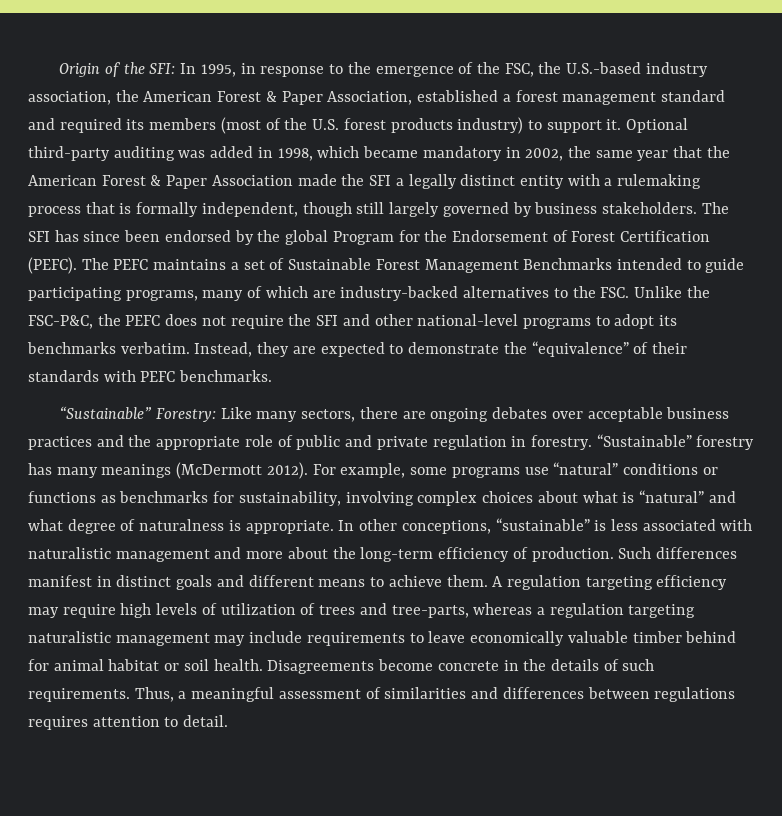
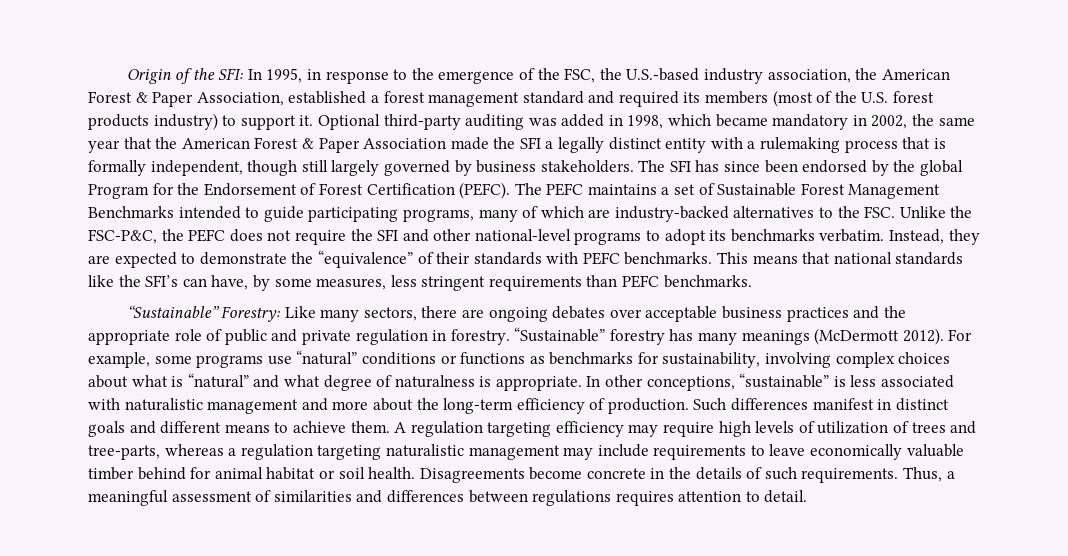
+ This means that national standards like the SFI’s can have, by some measures, less stringent requirements than PEFC benchmarks.

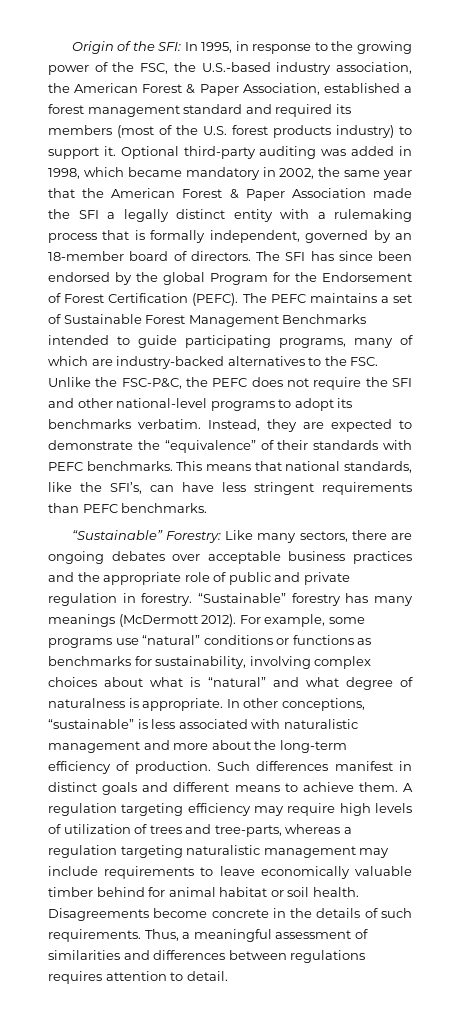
- Origin of the SFI: In 1995, in response to the emergence of the FSC, the U.S.-based industry association, the American Forest & Paper Association, established a forest management standard and required its members (most of the U.S. forest products industry) to support it.
+ Origin of the SFI: In 1995, in response to the growing power of the FSC, the U.S.-based industry association, the American Forest & Paper Association, established a forest management standard and required its members (most of the U.S. forest products industry) to support it.
- Optional third-party auditing was added in 1998, which became mandatory in 2002, the same year that the American Forest & Paper Association made the SFI a legally distinct entity with a rulemaking process that is formally independent, though still largely governed by business stakeholders.
+ Optional third-party auditing was added in 1998, which became mandatory in 2002, the same year that the American Forest & Paper Association made the SFI a legally distinct entity with a rulemaking process that is formally independent, governed by an 18-member board of directors.
- This means that national standards like the SFI’s can have, by some measures, less stringent requirements than PEFC benchmarks.
+ This means that national standards, like the SFI’s, can have less stringent requirements than PEFC benchmarks.

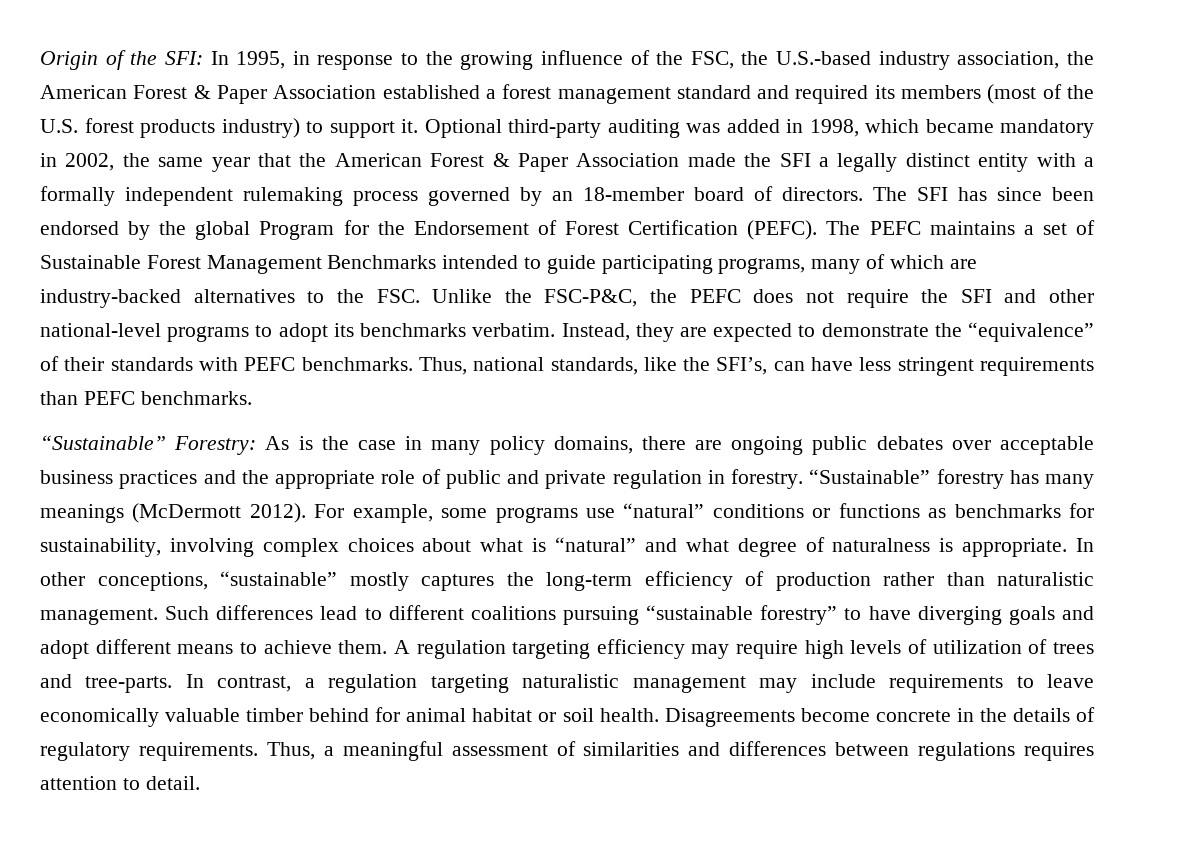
- Origin of the SFI: In 1995, in response to the growing power of the FSC, the U.S.-based industry association, the American Forest & Paper Association, established a forest management standard and required its members (most of the U.S. forest products industry) to support it.
+ Origin of the SFI: In 1995, in response to the growing influence of the FSC, the U.S.-based industry association, the American Forest & Paper Association established a forest management standard and required its members (most of the U.S. forest products industry) to support it.
- Optional third-party auditing was added in 1998, which became mandatory in 2002, the same year that the American Forest & Paper Association made the SFI a legally distinct entity with a rulemaking process that is formally independent, governed by an 18-member board of directors.
+ Optional third-party auditing was added in 1998, which became mandatory in 2002, the same year that the American Forest & Paper Association made the SFI a legally distinct entity with a formally independent rulemaking process governed by an 18-member board of directors.
- This means that national standards, like the SFI’s, can have less stringent requirements than PEFC benchmarks.
+ Thus, national standards, like the SFI’s, can have less stringent requirements than PEFC benchmarks.
- “Sustainable” Forestry: Like many sectors, there are ongoing debates over acceptable business practices and the appropriate role of public and private regulation in forestry.
+ “Sustainable” Forestry: As is the case in many policy domains, there are ongoing public debates over acceptable business practices and the appropriate role of public and private regulation in forestry.
- In other conceptions, “sustainable” is less associated with naturalistic management and more about the long-term efficiency of production. Such differences manifest in distinct goals and different means to achieve them.
+ In other conceptions, “sustainable” mostly captures the long-term efficiency of production rather than naturalistic management. Such differences lead to different coalitions pursuing “sustainable forestry” to have diverging goals and adopt different means to achieve them.
- A regulation targeting efficiency may require high levels of utilization of trees and tree-parts, whereas a regulation targeting naturalistic management may include requirements to leave economically valuable timber behind for animal habitat or soil health.
+ A regulation targeting efficiency may require high levels of utilization of trees and tree-parts. In contrast, a regulation targeting naturalistic management may include requirements to leave economically valuable timber behind for animal habitat or soil health.
- Disagreements become concrete in the details of such requirements.
+ Disagreements become concrete in the details of regulatory requirements.

